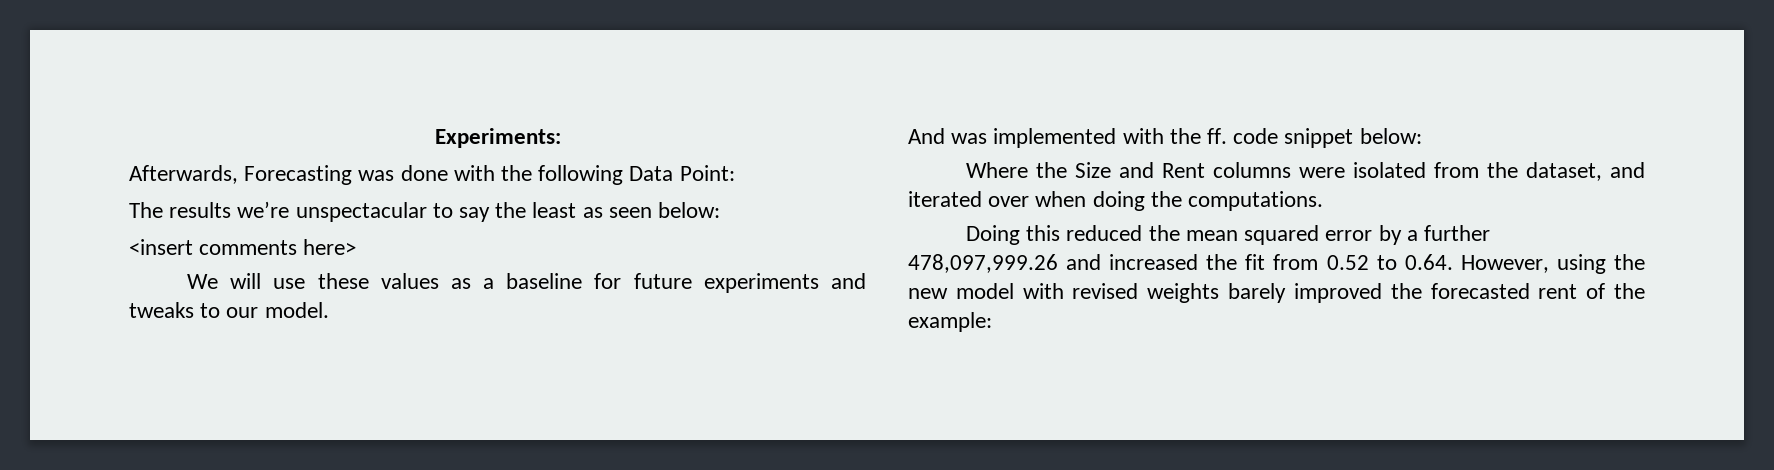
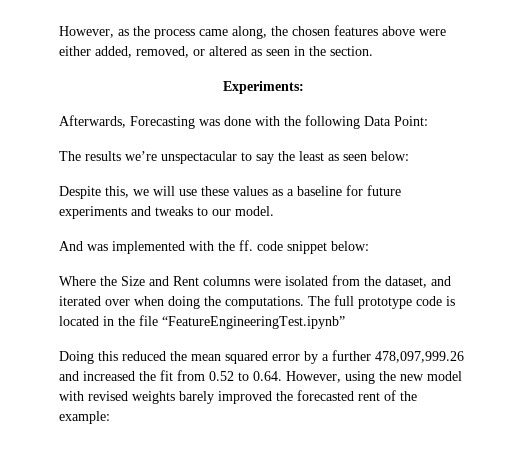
+ However, as the process came along, the chosen features above were either added, removed, or altered as seen in the section.
- <insert comments here>
- We will use these values as a baseline for future experiments and tweaks to our model.
+ Despite this, we will use these values as a baseline for future experiments and tweaks to our model.
+ The full prototype code is located in the file “FeatureEngineeringTest.ipynb”

